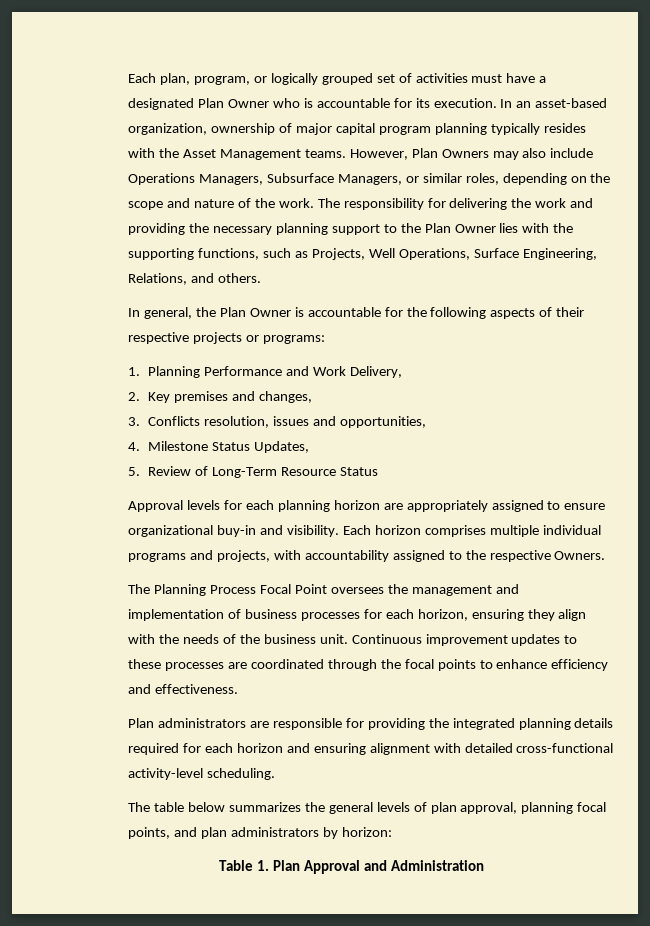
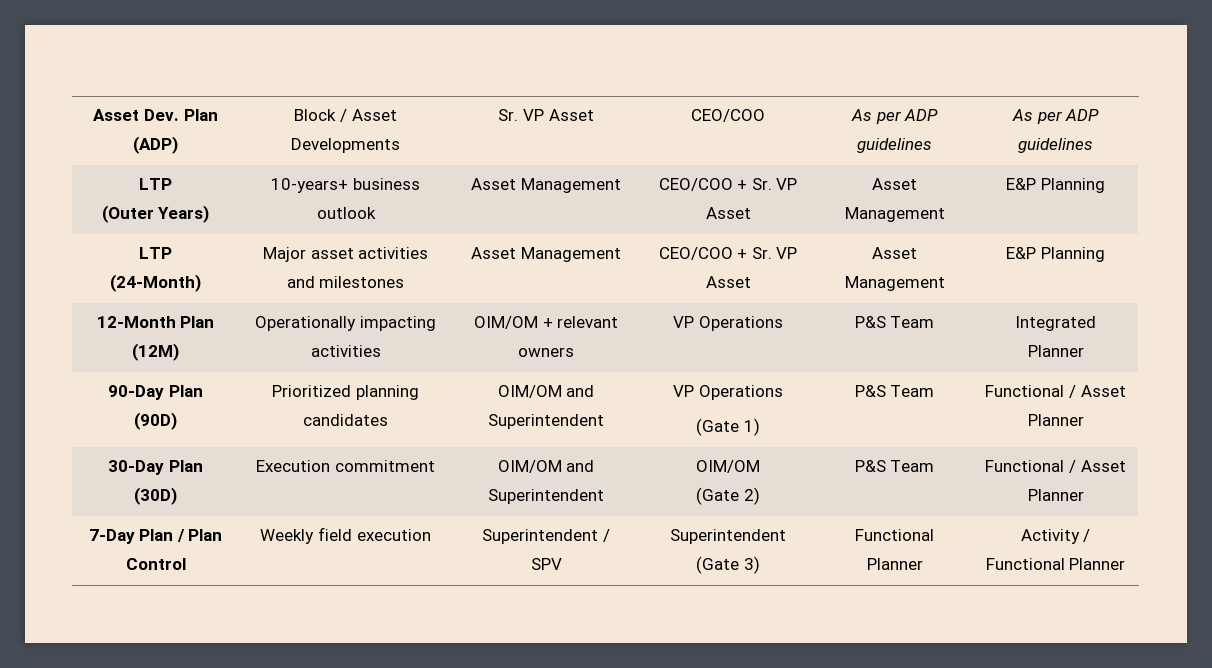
- Each plan, program, or logically grouped set of activities must have a designated Plan Owner who is accountable for its execution. In an asset-based organization, ownership of major capital program planning typically resides with the Asset Management teams. However, Plan Owners may also include Operations Managers, Subsurface Managers, or similar roles, depending on the scope and nature of the work. The responsibility for delivering the work and providing the necessary planning support to the Plan Owner lies with the supporting functions, such as Projects, Well Operations, Surface Engineering, Relations, and others.
- In general, the Plan Owner is accountable for the following aspects of their respective projects or programs:
- 1. Planning Performance and Work Delivery,
- 2. Key premises and changes,
- 3. Conflicts resolution, issues and opportunities,
- 4. Milestone Status Updates,
- 5. Review of Long-Term Resource Status
- Approval levels for each planning horizon are appropriately assigned to ensure organizational buy-in and visibility. Each horizon comprises multiple individual programs and projects, with accountability assigned to the respective Owners.
- The Planning Process Focal Point oversees the management and implementation of business processes for each horizon, ensuring they align with the needs of the business unit. Continuous improvement updates to these processes are coordinated through the focal points to enhance efficiency and effectiveness.
- Plan administrators are responsible for providing the integrated planning details required for each horizon and ensuring alignment with detailed cross-functional activity-level scheduling.
- The table below summarizes the general levels of plan approval, planning focal points, and plan administrators by horizon:
- Table 1. Plan Approval and Administration
+ Asset Dev. Plan (ADP) | Block / Asset Developments | Sr. VP Asset | CEO/COO | As per ADP guidelines | As per ADP guidelines
+ LTP
+ (Outer Years) | 10-years+ business outlook | Asset Management | CEO/COO + Sr. VP Asset | Asset Management | E&P Planning
+ LTP
+ (24-Month) | Major asset activities and milestones | Asset Management | CEO/COO + Sr. VP Asset | Asset Management | E&P Planning
+ 12-Month Plan (12M) | Operationally impacting activities | OIM/OM + relevant owners | VP Operations | P&S Team | Integrated Planner
+ 90-Day Plan (90D) | Prioritized planning candidates | OIM/OM and Superintendent | VP Operations
+ (Gate 1) | P&S Team | Functional / Asset Planner
+ 30-Day Plan (30D) | Execution commitment | OIM/OM and Superintendent | OIM/OM
+ (Gate 2) | P&S Team | Functional / Asset Planner
+ 7-Day Plan / Plan Control | Weekly field execution | Superintendent / SPV | Superintendent (Gate 3) | Functional Planner | Activity / Functional Planner

